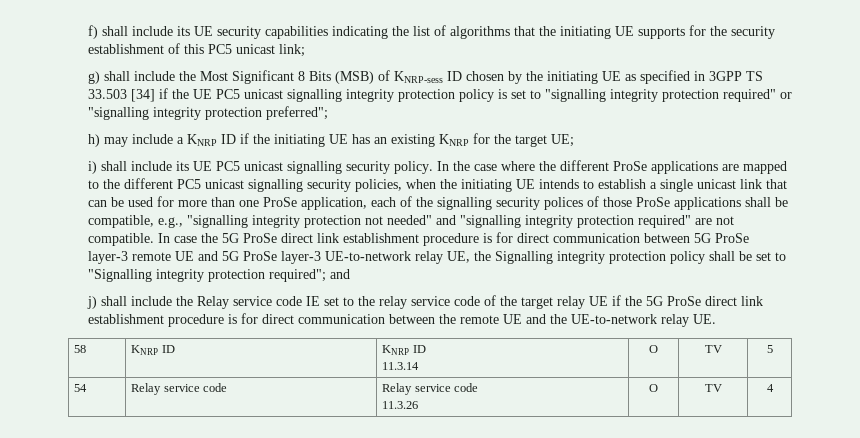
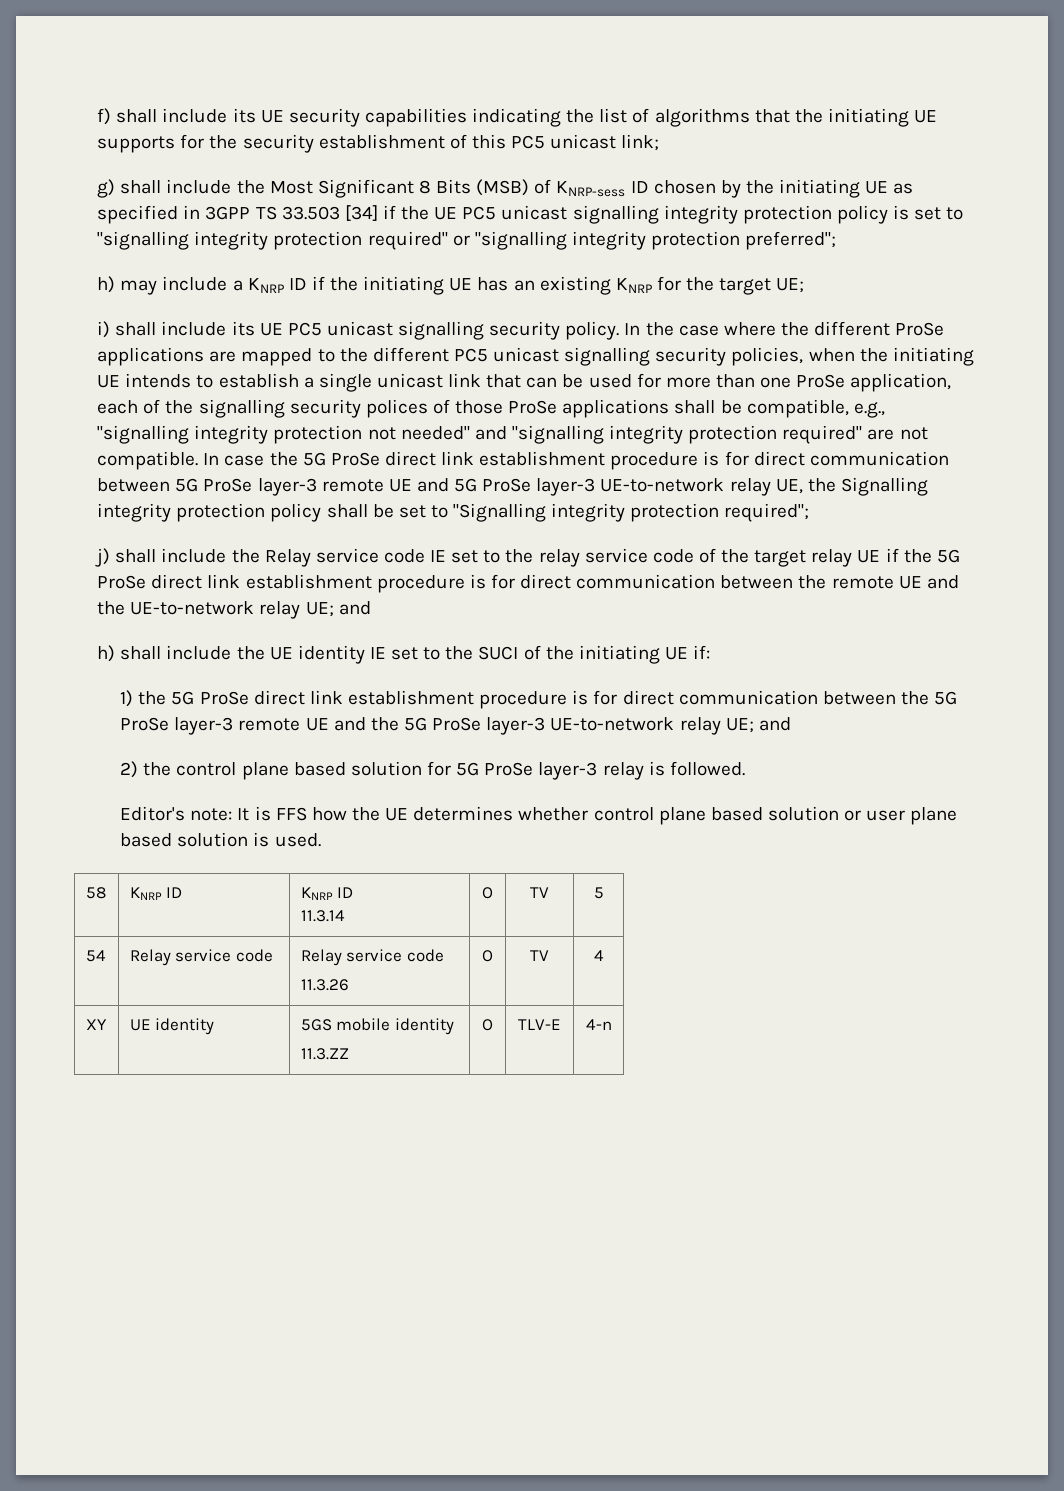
- In case the 5G ProSe direct link establishment procedure is for direct communication between 5G ProSe layer-3 remote UE and 5G ProSe layer-3 UE-to-network relay UE, the Signalling integrity protection policy shall be set to "Signalling integrity protection required"; and
+ In case the 5G ProSe direct link establishment procedure is for direct communication between 5G ProSe layer-3 remote UE and 5G ProSe layer-3 UE-to-network relay UE, the Signalling integrity protection policy shall be set to "Signalling integrity protection required";
- j) shall include the Relay service code IE set to the relay service code of the target relay UE if the 5G ProSe direct link establishment procedure is for direct communication between the remote UE and the UE-to-network relay UE.
+ j) shall include the Relay service code IE set to the relay service code of the target relay UE if the 5G ProSe direct link establishment procedure is for direct communication between the remote UE and the UE-to-network relay UE; and
+ h) shall include the UE identity IE set to the SUCI of the initiating UE if:
+ 1) the 5G ProSe direct link establishment procedure is for direct communication between the 5G ProSe layer-3 remote UE and the 5G ProSe layer-3 UE-to-network relay UE; and
+ 2) the control plane based solution for 5G ProSe layer-3 relay is followed.
+ Editor's note: It is FFS how the UE determines whether control plane based solution or user plane based solution is used.
+ XY | UE identity | 5GS mobile identity
+ 11.3.ZZ | O | TLV-E | 4-n

